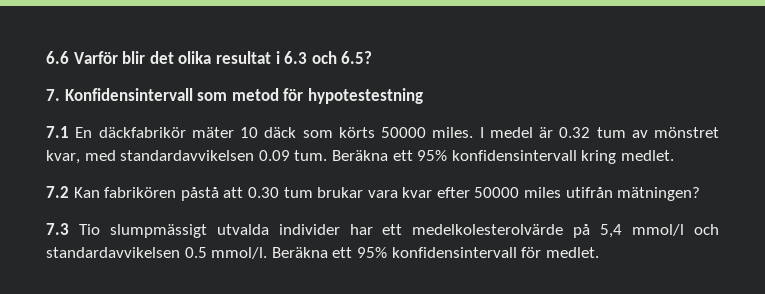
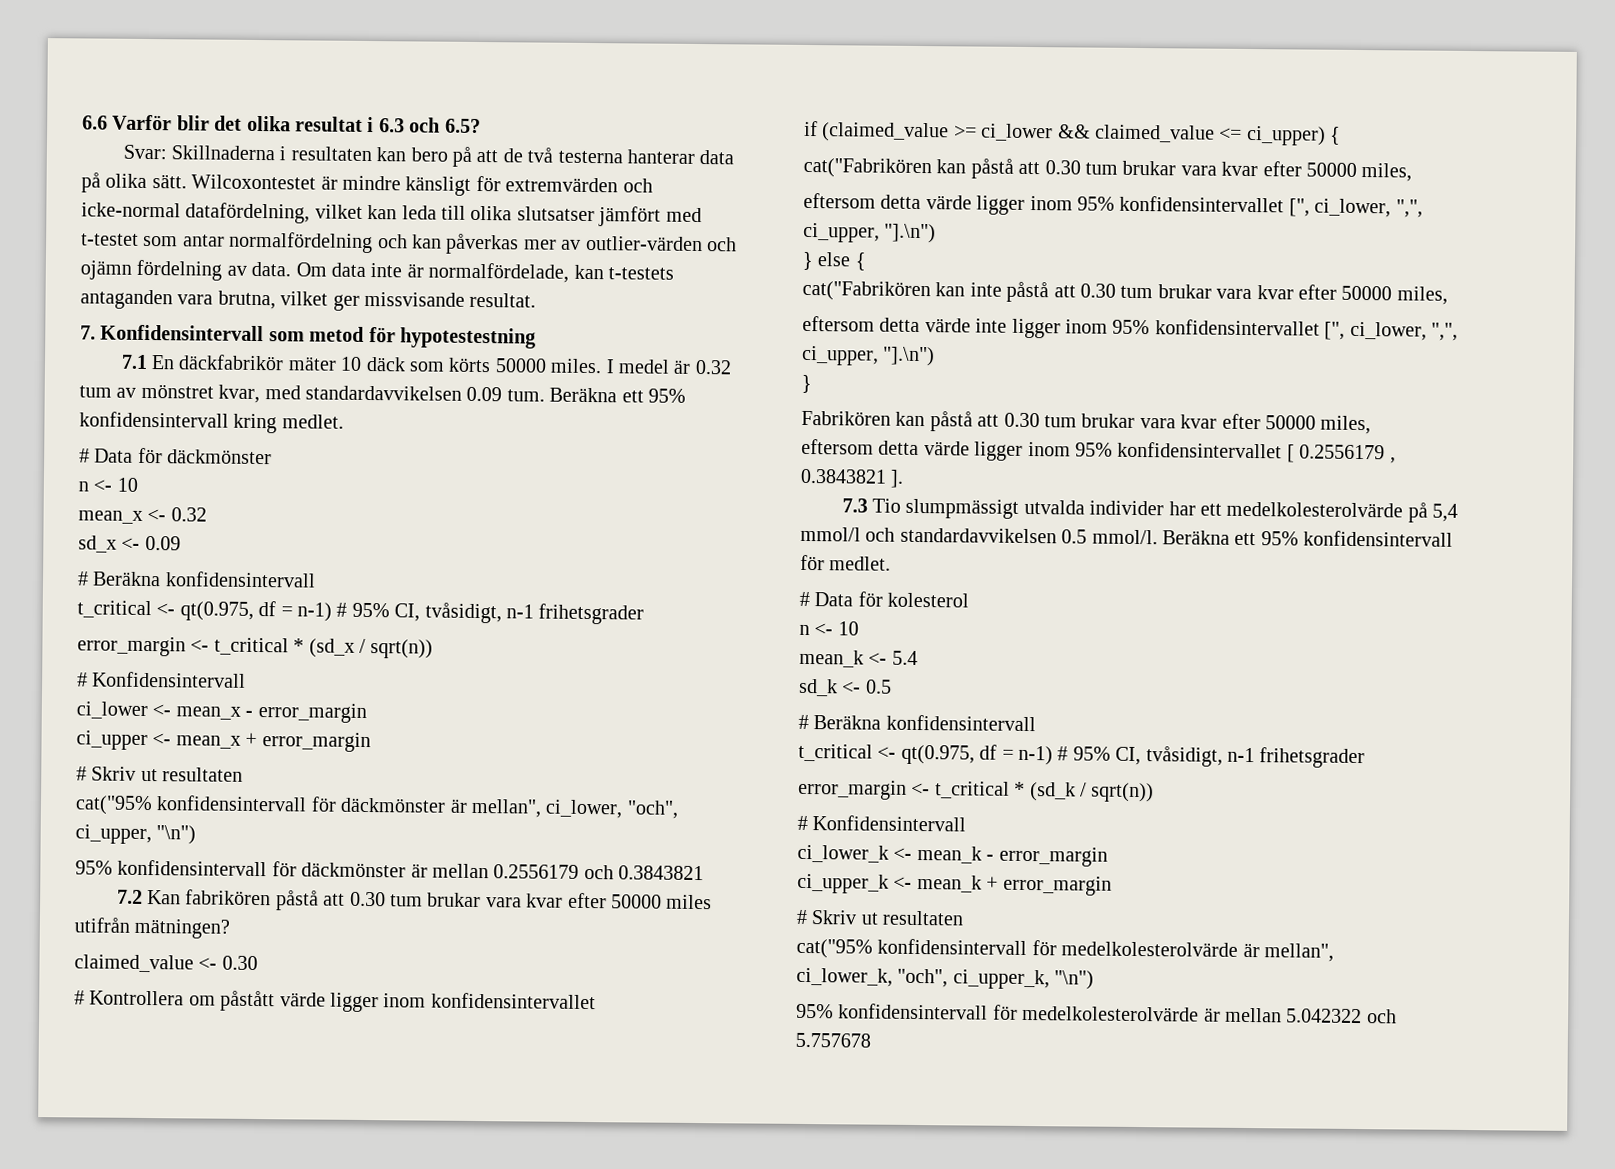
+ Svar: Skillnaderna i resultaten kan bero på att de två testerna hanterar data på olika sätt. Wilcoxontestet är mindre känsligt för extremvärden och icke-normal datafördelning, vilket kan leda till olika slutsatser jämfört med t-testet som antar normalfördelning och kan påverkas mer av outlier-värden och ojämn fördelning av data. Om data inte är normalfördelade, kan t-testets antaganden vara brutna, vilket ger missvisande resultat.
+ # Data för däckmönster
+ n <- 10
+ mean_x <- 0.32
+ sd_x <- 0.09
+ # Beräkna konfidensintervall
+ t_critical <- qt(0.975, df = n-1) # 95% CI, tvåsidigt, n-1 frihetsgrader
+ error_margin <- t_critical * (sd_x / sqrt(n))
+ # Konfidensintervall
+ ci_lower <- mean_x - error_margin
+ ci_upper <- mean_x + error_margin
+ # Skriv ut resultaten
+ cat("95% konfidensintervall för däckmönster är mellan", ci_lower, "och", ci_upper, "\n")
+ 95% konfidensintervall för däckmönster är mellan 0.2556179 och 0.3843821
+ claimed_value <- 0.30
+ # Kontrollera om påstått värde ligger inom konfidensintervallet
+ if (claimed_value >= ci_lower && claimed_value <= ci_upper) {
+ cat("Fabrikören kan påstå att 0.30 tum brukar vara kvar efter 50000 miles,
+ eftersom detta värde ligger inom 95% konfidensintervallet [", ci_lower, ",", ci_upper, "].\n")
+ } else {
+ cat("Fabrikören kan inte påstå att 0.30 tum brukar vara kvar efter 50000 miles,
+ eftersom detta värde inte ligger inom 95% konfidensintervallet [", ci_lower, ",", ci_upper, "].\n")
+ }
+ Fabrikören kan påstå att 0.30 tum brukar vara kvar efter 50000 miles,
+ eftersom detta värde ligger inom 95% konfidensintervallet [ 0.2556179 , 0.3843821 ].
+ # Data för kolesterol
+ n <- 10
+ mean_k <- 5.4
+ sd_k <- 0.5
+ # Beräkna konfidensintervall
+ t_critical <- qt(0.975, df = n-1) # 95% CI, tvåsidigt, n-1 frihetsgrader
+ error_margin <- t_critical * (sd_k / sqrt(n))
+ # Konfidensintervall
+ ci_lower_k <- mean_k - error_margin
+ ci_upper_k <- mean_k + error_margin
+ # Skriv ut resultaten
+ cat("95% konfidensintervall för medelkolesterolvärde är mellan",
+ ci_lower_k, "och", ci_upper_k, "\n")
+ 95% konfidensintervall för medelkolesterolvärde är mellan 5.042322 och 5.757678

